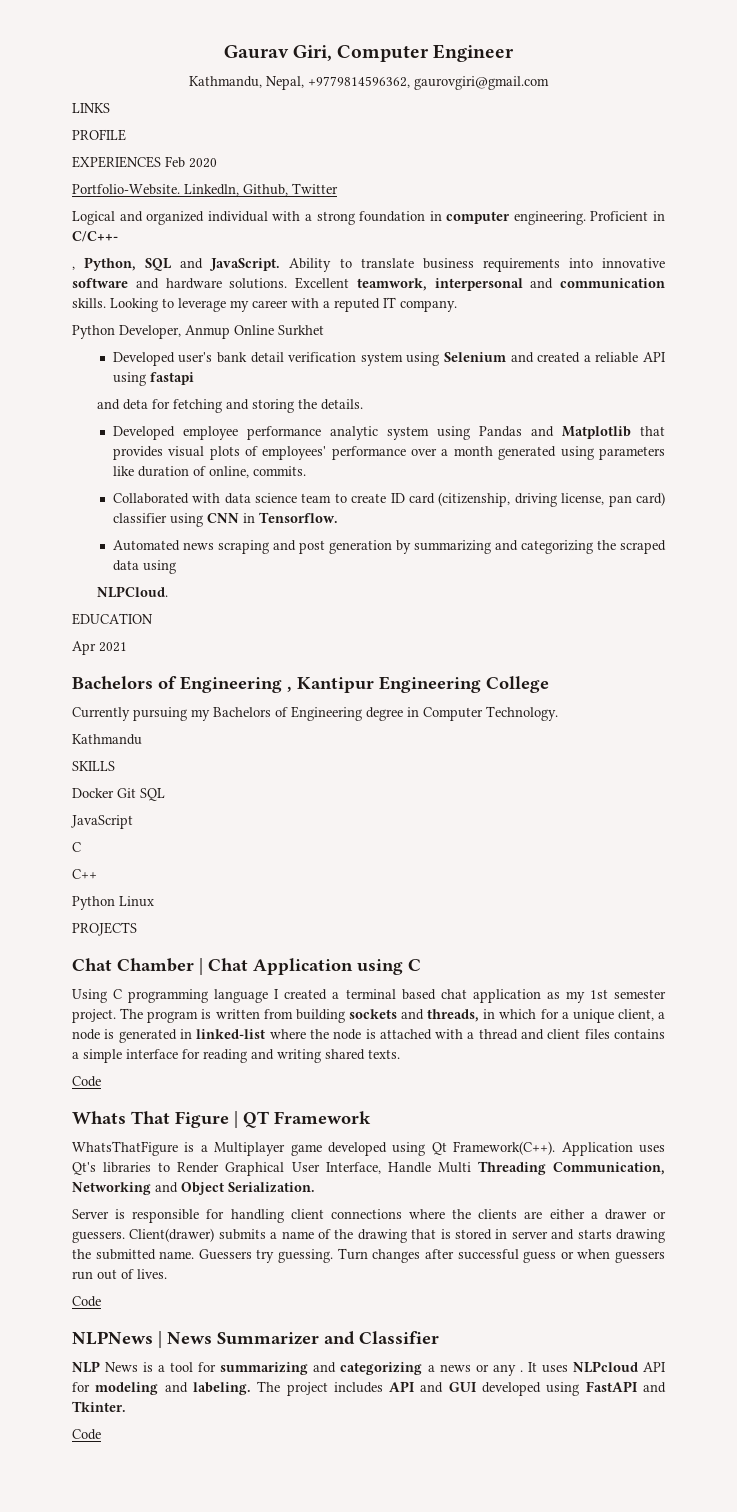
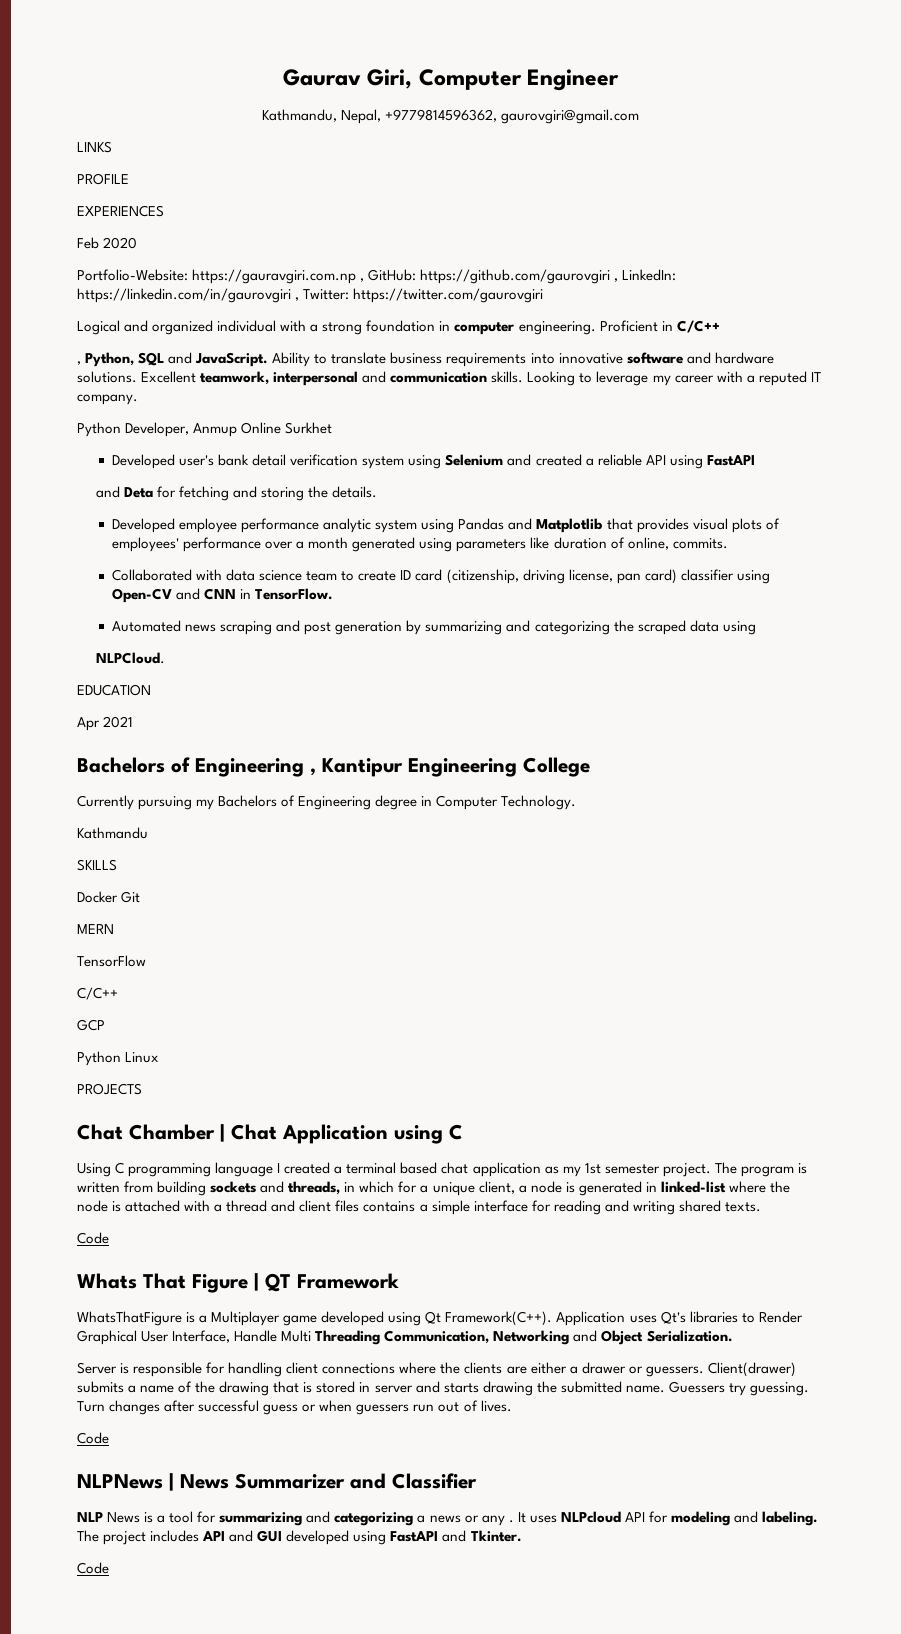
- EXPERIENCES Feb 2020
+ EXPERIENCES
+ Feb 2020
- Portfolio-Website. Linkedln, Github, Twitter
+ Portfolio-Website: https://gauravgiri.com.np , GitHub: https://github.com/gaurovgiri , LinkedIn: https://linkedin.com/in/gaurovgiri , Twitter: https://twitter.com/gaurovgiri
- Proficient in C/C++-
+ Proficient in C/C++
- Developed user's bank detail verification system using Selenium and created a reliable API using fastapi
- and deta for fetching and storing the details.
+ Developed user's bank detail verification system using Selenium and created a reliable API using FastAPI
+ and Deta for fetching and storing the details.
- Collaborated with data science team to create ID card (citizenship, driving license, pan card) classifier using CNN in Tensorflow.
+ Collaborated with data science team to create ID card (citizenship, driving license, pan card) classifier using Open-CV and CNN in TensorFlow.
- Docker Git SQL
- JavaScript
- C
- C++
+ Docker Git
+ MERN
+ TensorFlow
+ C/C++
+ GCP

